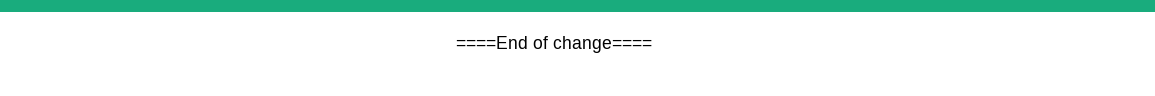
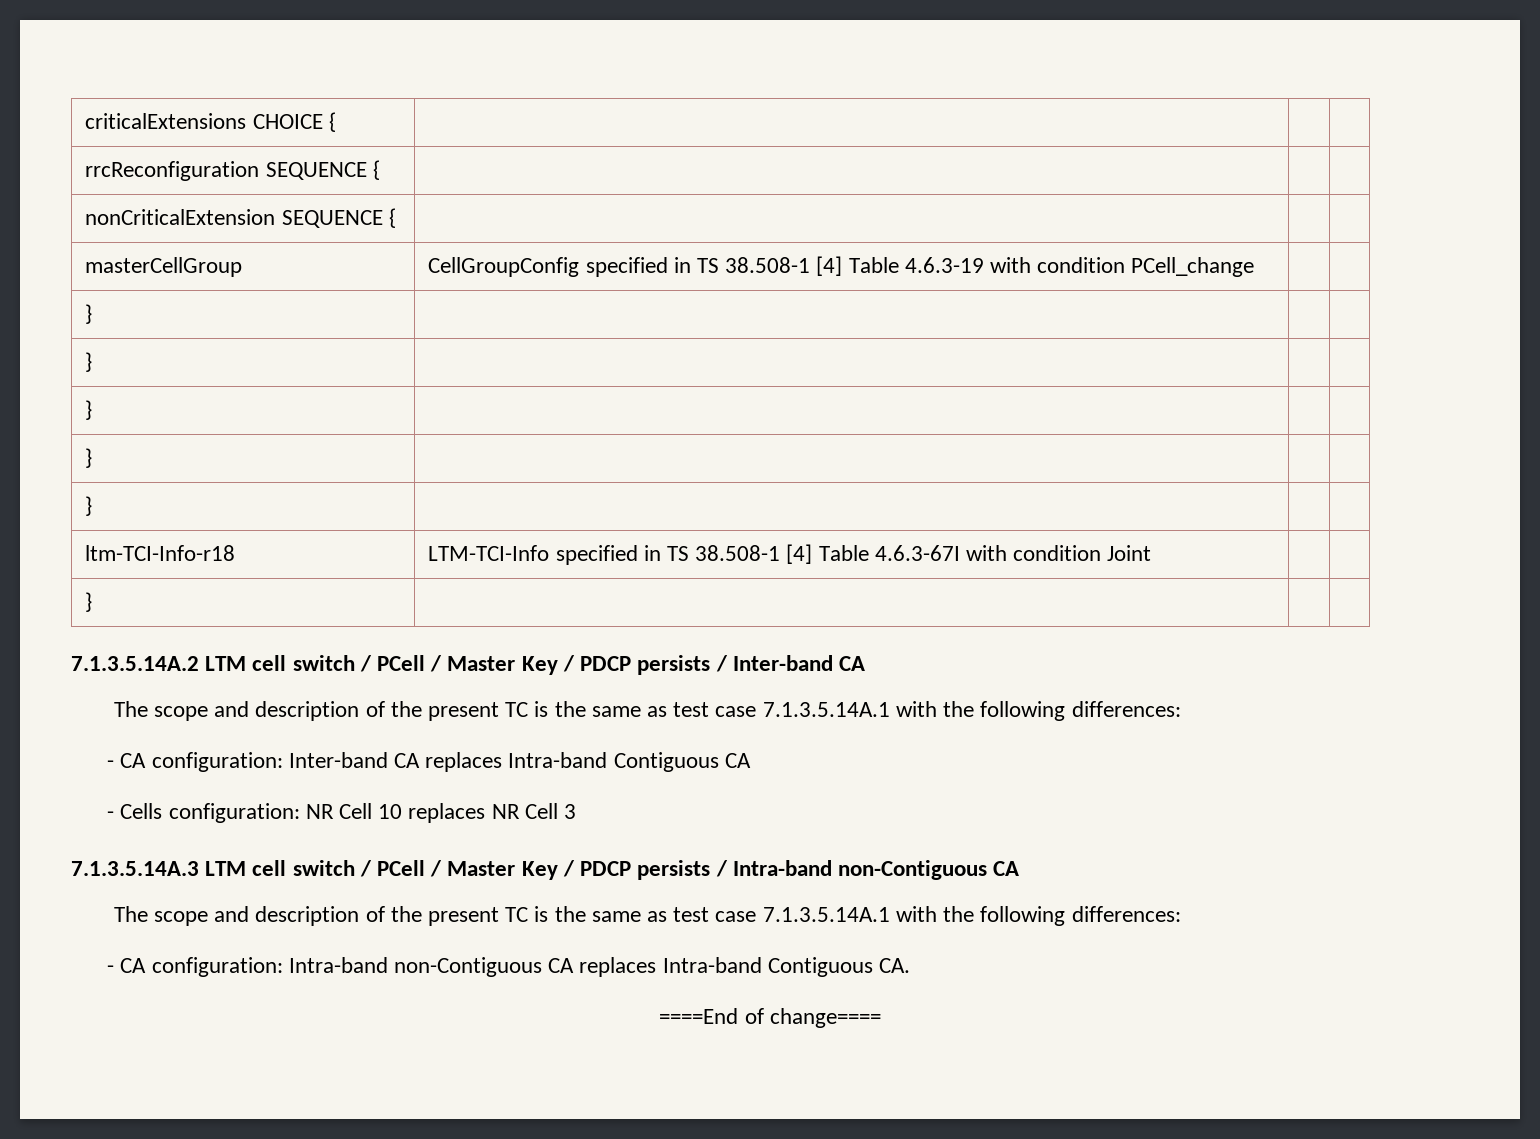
+ criticalExtensions CHOICE { | | |
+ rrcReconfiguration SEQUENCE { | | |
+ nonCriticalExtension SEQUENCE { | | |
+ masterCellGroup | CellGroupConfig specified in TS 38.508-1 [4] Table 4.6.3-19 with condition PCell_change | |
+ } | | |
+ } | | |
+ } | | |
+ } | | |
+ } | | |
+ ltm-TCI-Info-r18 | LTM-TCI-Info specified in TS 38.508-1 [4] Table 4.6.3-67I with condition Joint | |
+ } | | |
+ 7.1.3.5.14A.2 LTM cell switch / PCell / Master Key / PDCP persists / Inter-band CA
+ The scope and description of the present TC is the same as test case 7.1.3.5.14A.1 with the following differences:
+ - CA configuration: Inter-band CA replaces Intra-band Contiguous CA
+ - Cells configuration: NR Cell 10 replaces NR Cell 3
+ 7.1.3.5.14A.3 LTM cell switch / PCell / Master Key / PDCP persists / Intra-band non-Contiguous CA
+ The scope and description of the present TC is the same as test case 7.1.3.5.14A.1 with the following differences:
+ - CA configuration: Intra-band non-Contiguous CA replaces Intra-band Contiguous CA.

